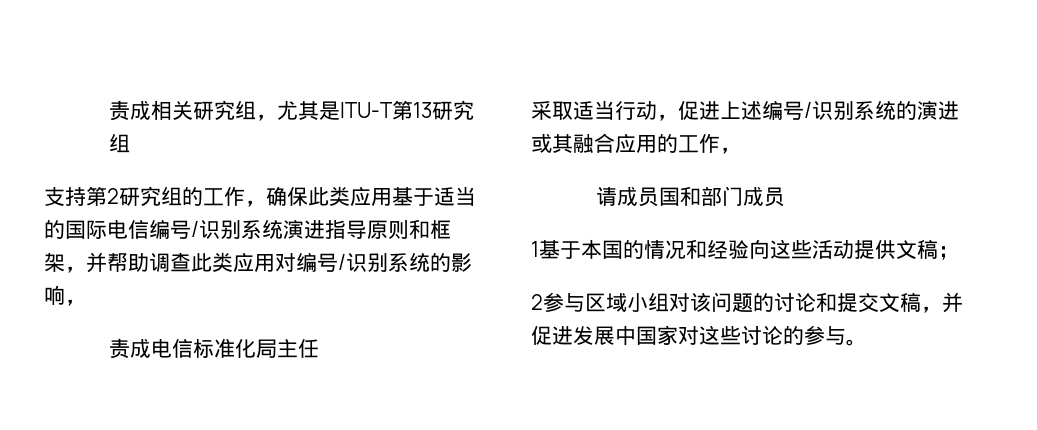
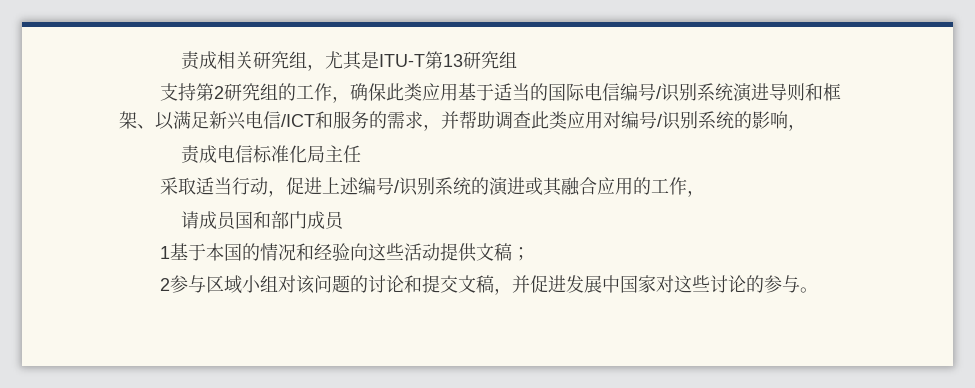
- 支持第2研究组的工作，确保此类应用基于适当的国际电信编号/识别系统演进指导原则和框架，并帮助调查此类应用对编号/识别系统的影响，
+ 支持第2研究组的工作，确保此类应用基于适当的国际电信编号/识别系统演进导则和框架、以满足新兴电信/ICT和服务的需求，并帮助调查此类应用对编号/识别系统的影响，

